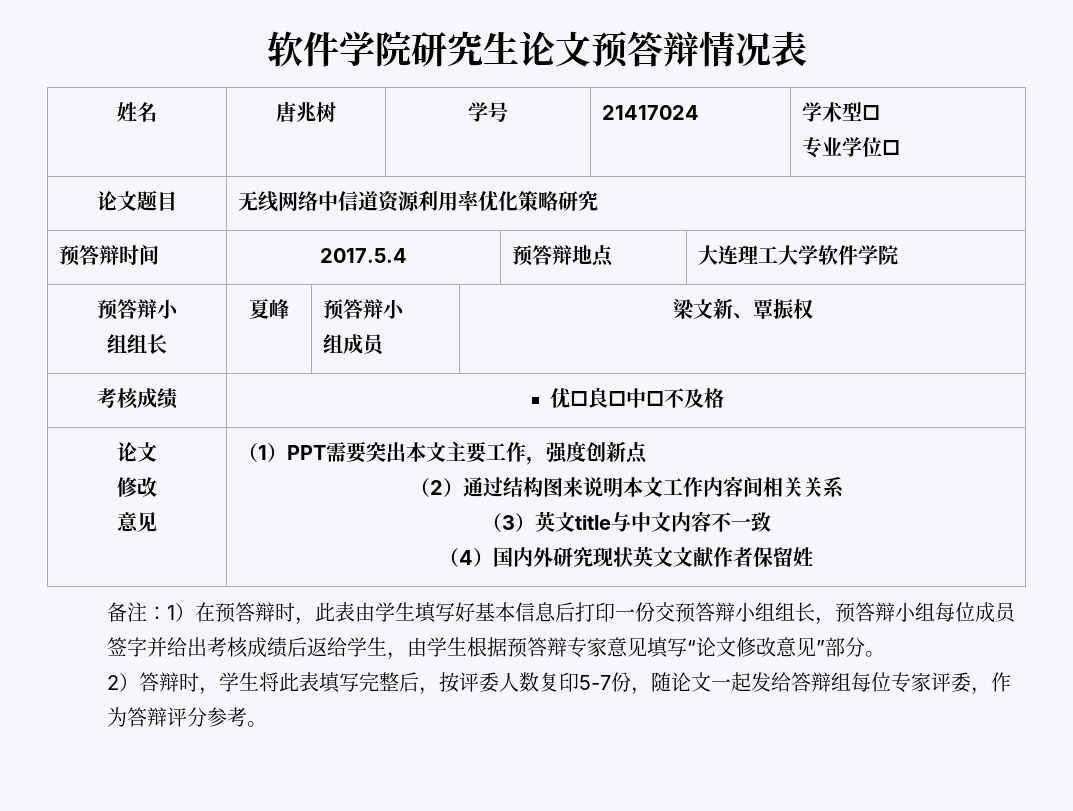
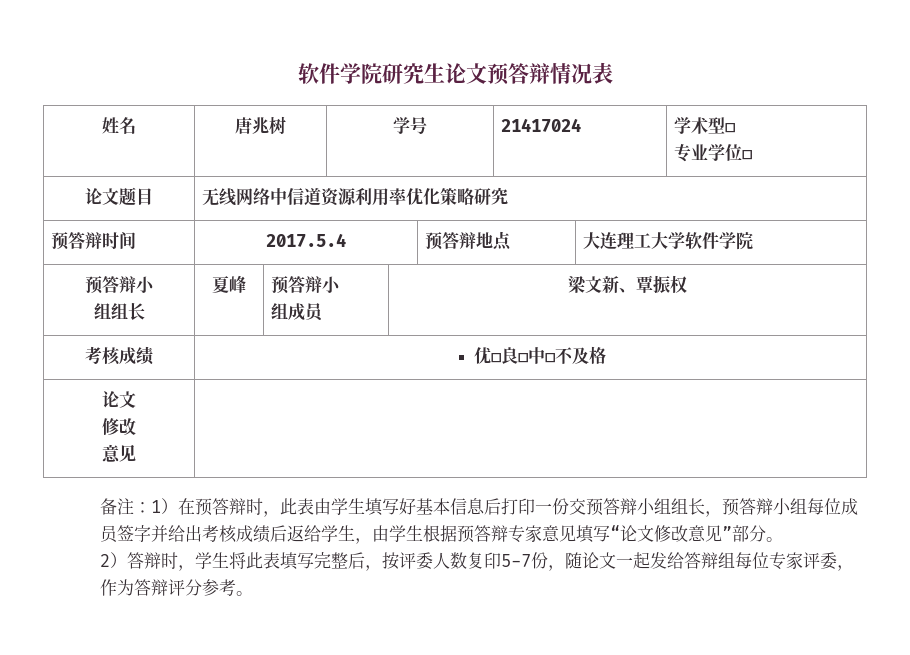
- （1）PPT需要突出本文主要工作，强度创新点
- （2）通过结构图来说明本文工作内容间相关关系
- （3）英文title与中文内容不一致
- （4）国内外研究现状英文文献作者保留姓

